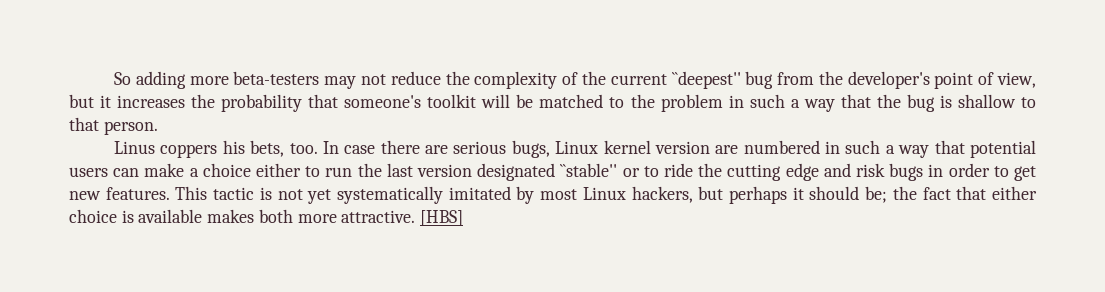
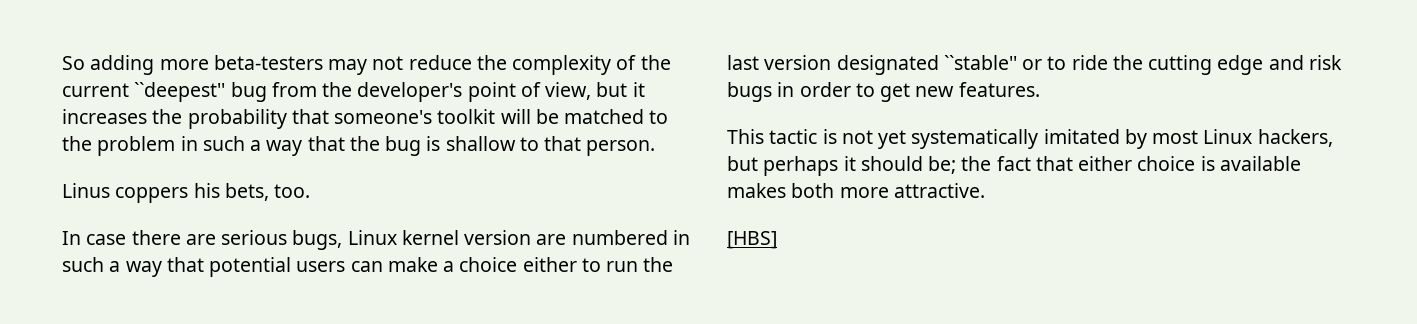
- Linus coppers his bets, too. In case there are serious bugs, Linux kernel version are numbered in such a way that potential users can make a choice either to run the last version designated ``stable'' or to ride the cutting edge and risk bugs in order to get new features. This tactic is not yet systematically imitated by most Linux hackers, but perhaps it should be;
+ Linus coppers his bets, too.
+ In case there are serious bugs, Linux kernel version are numbered in such a way that potential users can make a choice either to run the last version designated ``stable'' or to ride the cutting edge and risk bugs in order to get new features.
+ This tactic is not yet systematically imitated by most Linux hackers, but perhaps it should be;
- the fact that either choice is available makes both more attractive. [HBS]
+ the fact that either choice is available makes both more attractive.
+ [HBS]

